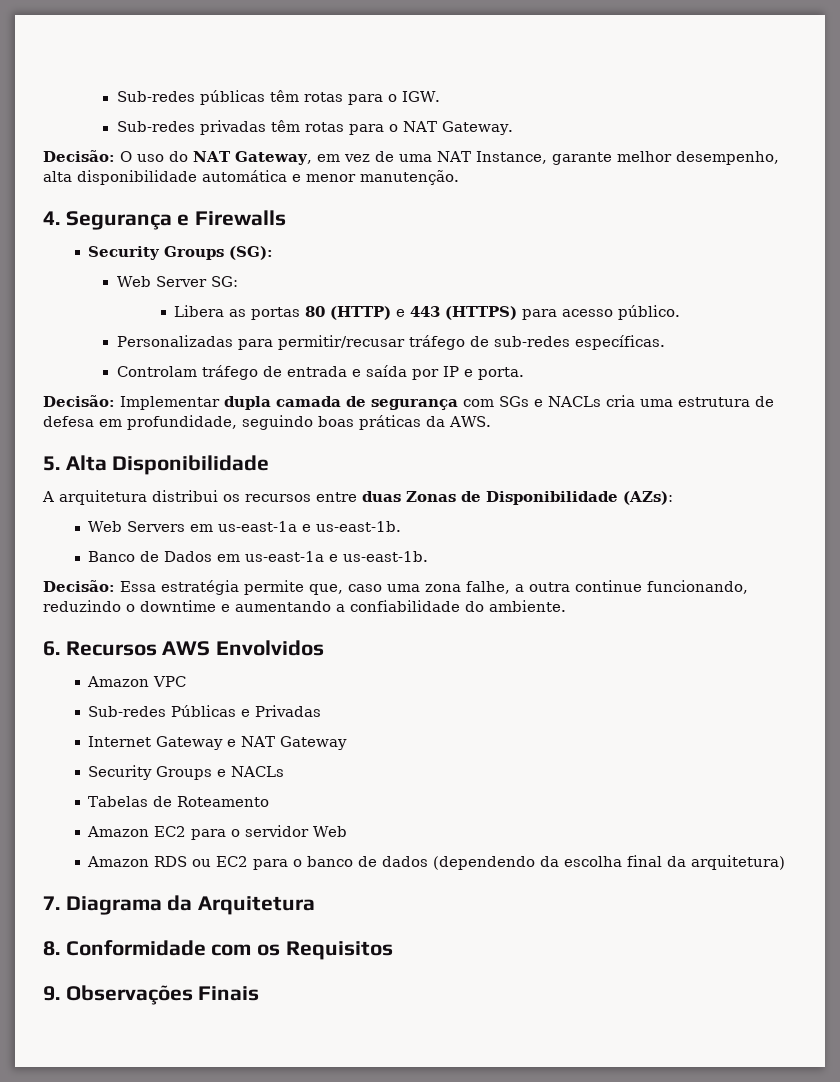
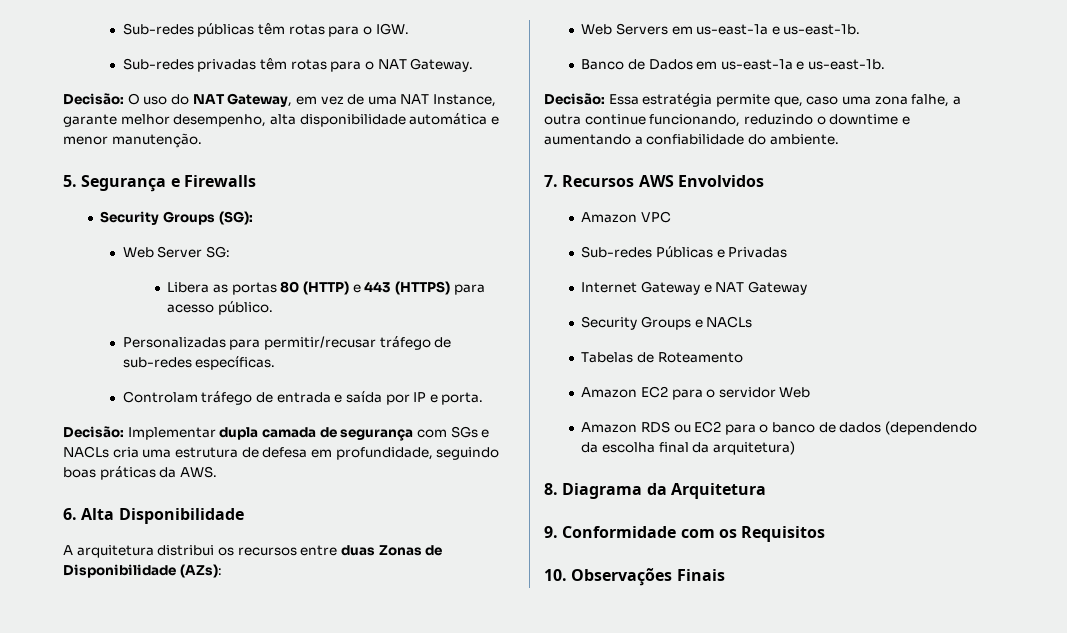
- 4. Segurança e Firewalls
+ 5. Segurança e Firewalls
- 5. Alta Disponibilidade
+ 6. Alta Disponibilidade
- 6. Recursos AWS Envolvidos
+ 7. Recursos AWS Envolvidos
- 7. Diagrama da Arquitetura
+ 8. Diagrama da Arquitetura
- 8. Conformidade com os Requisitos
+ 9. Conformidade com os Requisitos
- 9. Observações Finais
+ 10. Observações Finais

